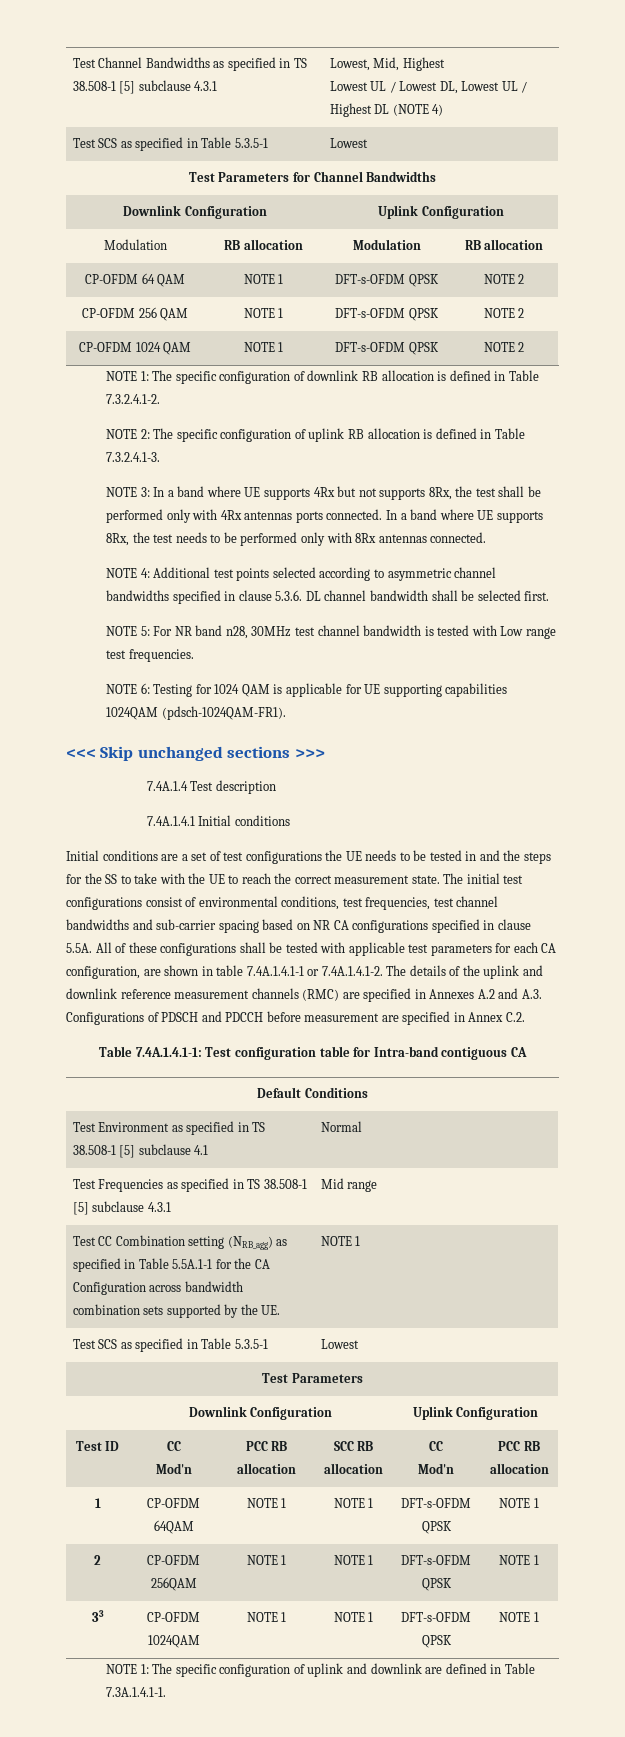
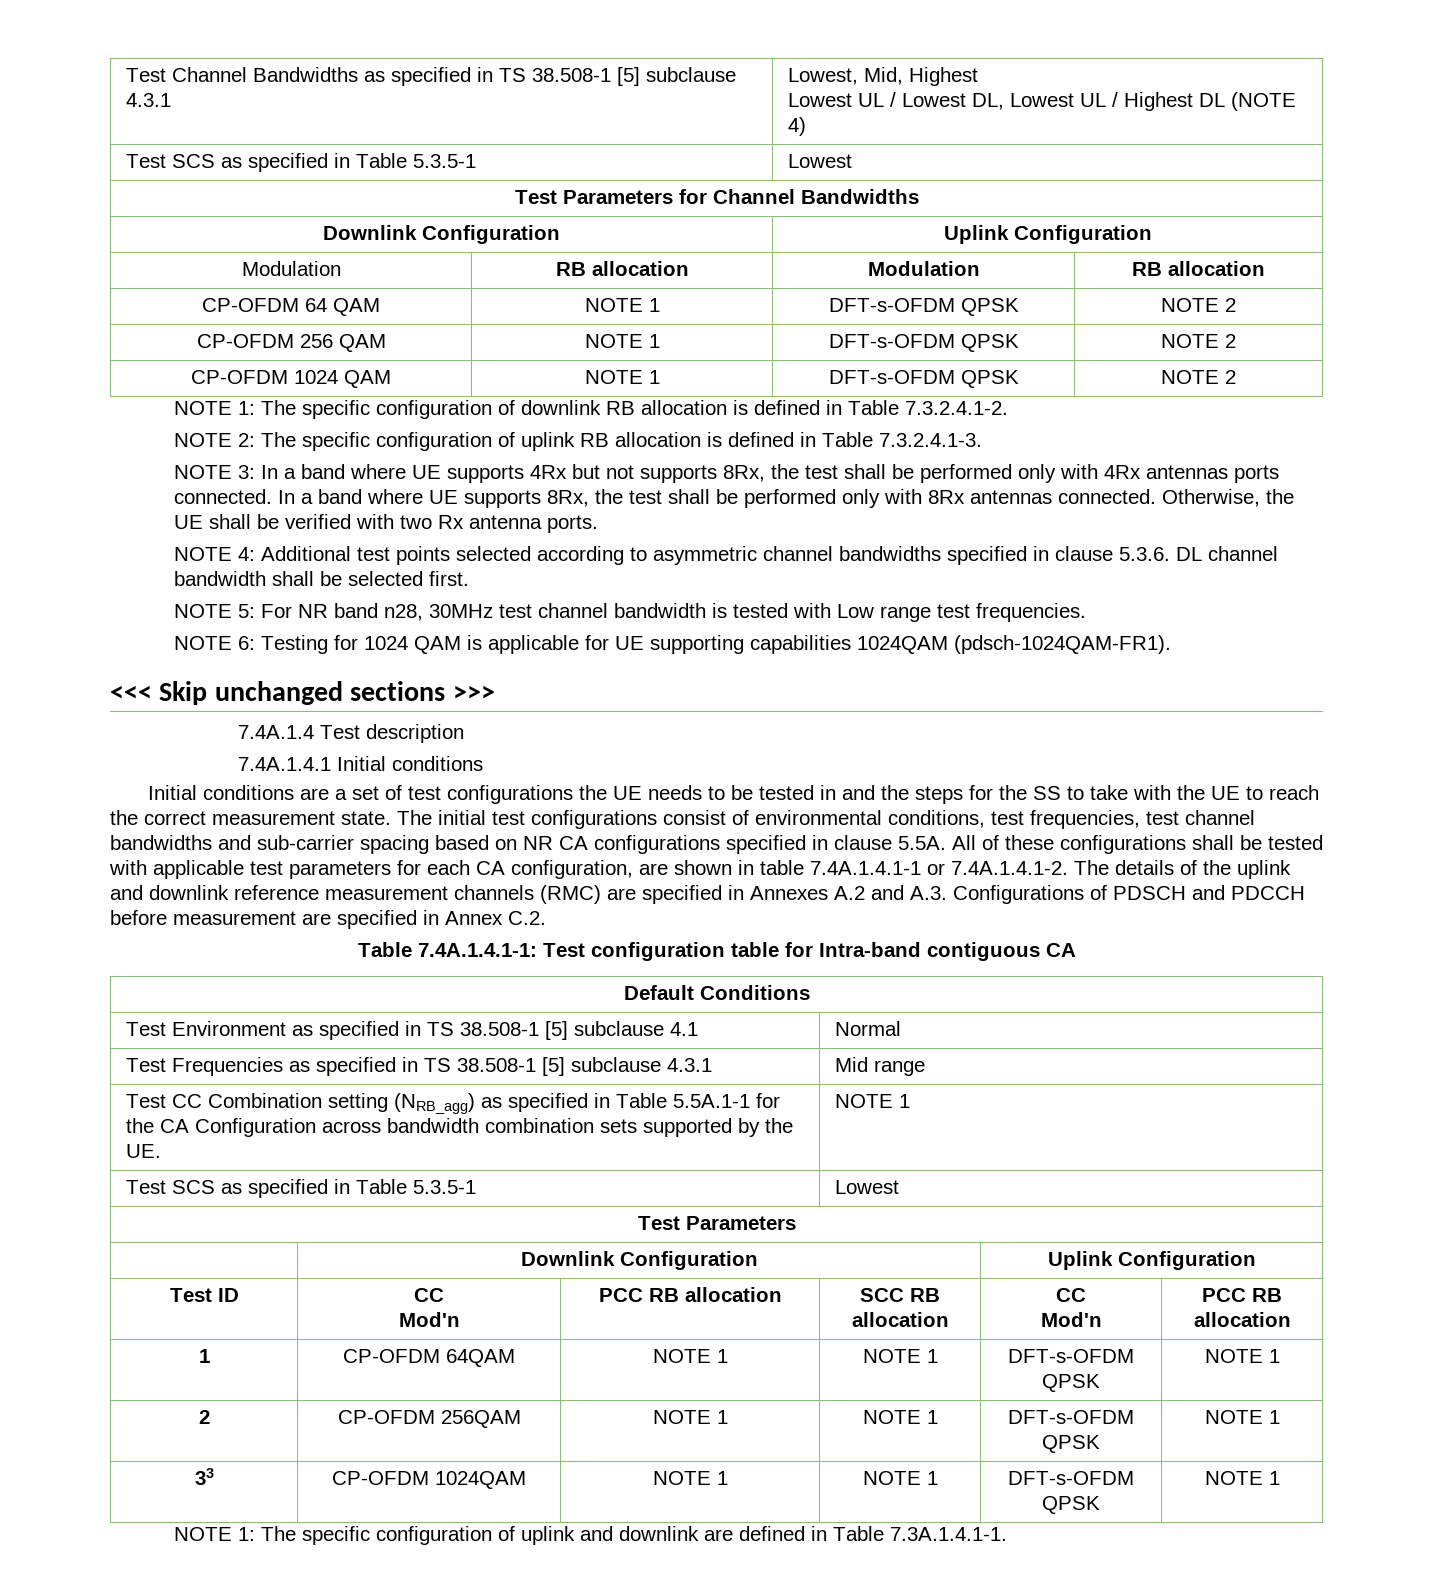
- In a band where UE supports 8Rx, the test needs to be performed only with 8Rx antennas connected.
+ In a band where UE supports 8Rx, the test shall be performed only with 8Rx antennas connected. Otherwise, the UE shall be verified with two Rx antenna ports.

